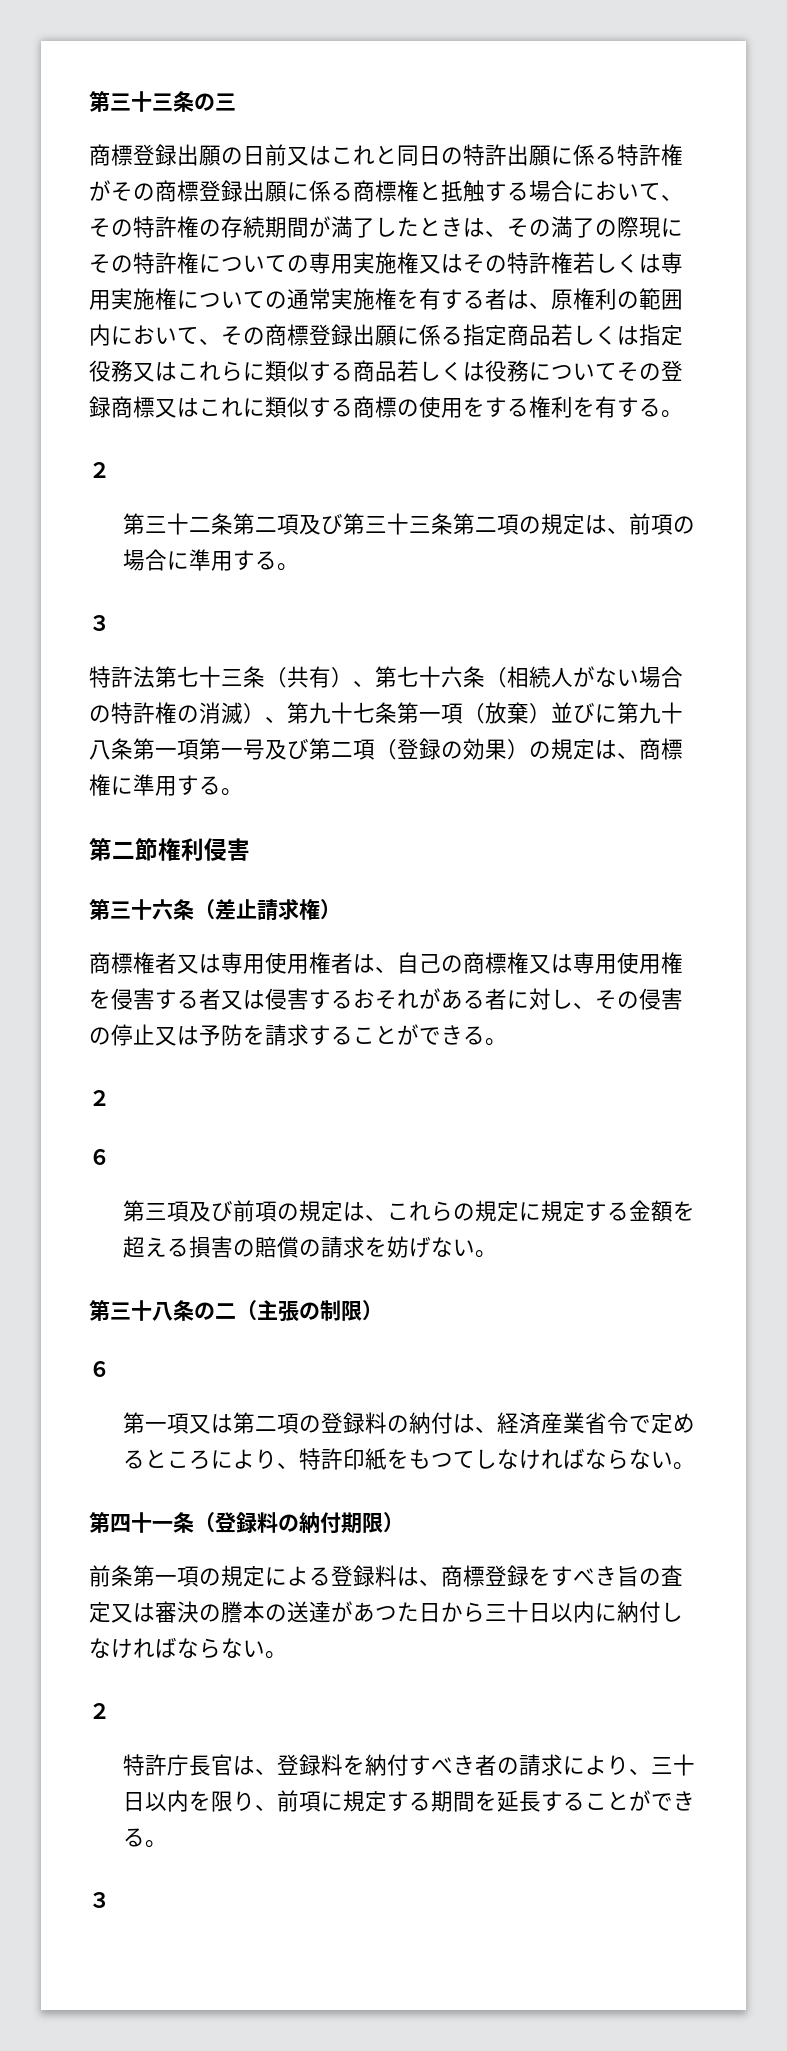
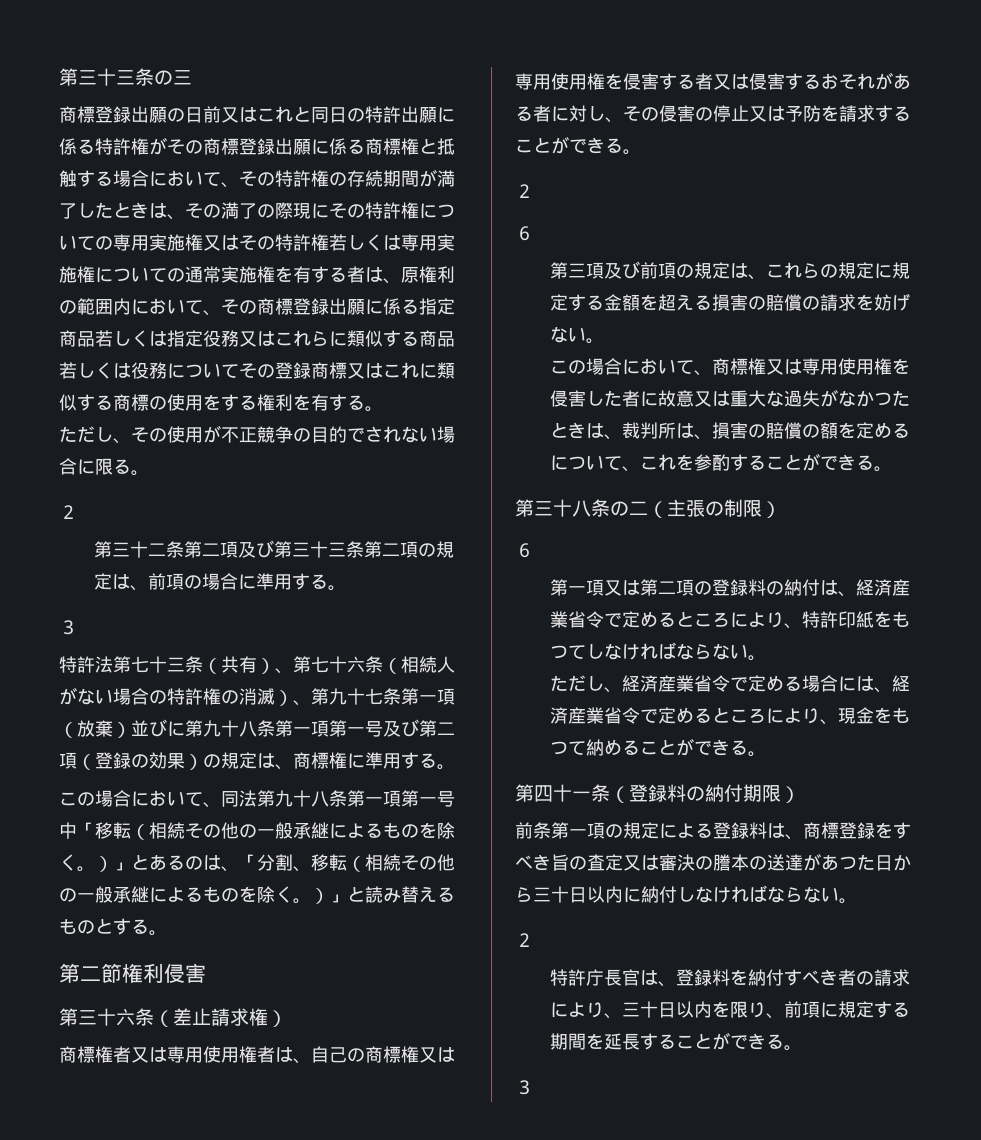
+ ただし、その使用が不正競争の目的でされない場合に限る。
+ この場合において、同法第九十八条第一項第一号中「移転（相続その他の一般承継によるものを除く。）」とあるのは、「分割、移転（相続その他の一般承継によるものを除く。）」と読み替えるものとする。
+ この場合において、商標権又は専用使用権を侵害した者に故意又は重大な過失がなかつたときは、裁判所は、損害の賠償の額を定めるについて、これを参酌することができる。
+ ただし、経済産業省令で定める場合には、経済産業省令で定めるところにより、現金をもつて納めることができる。

